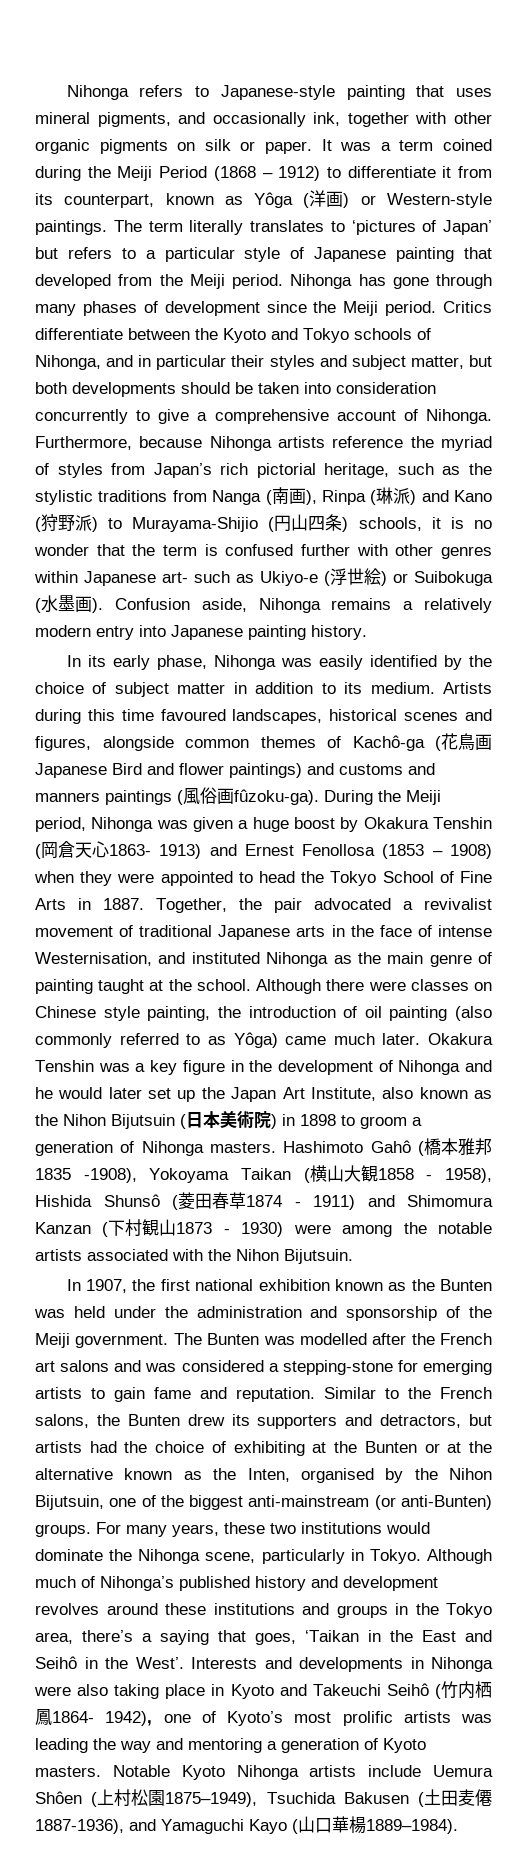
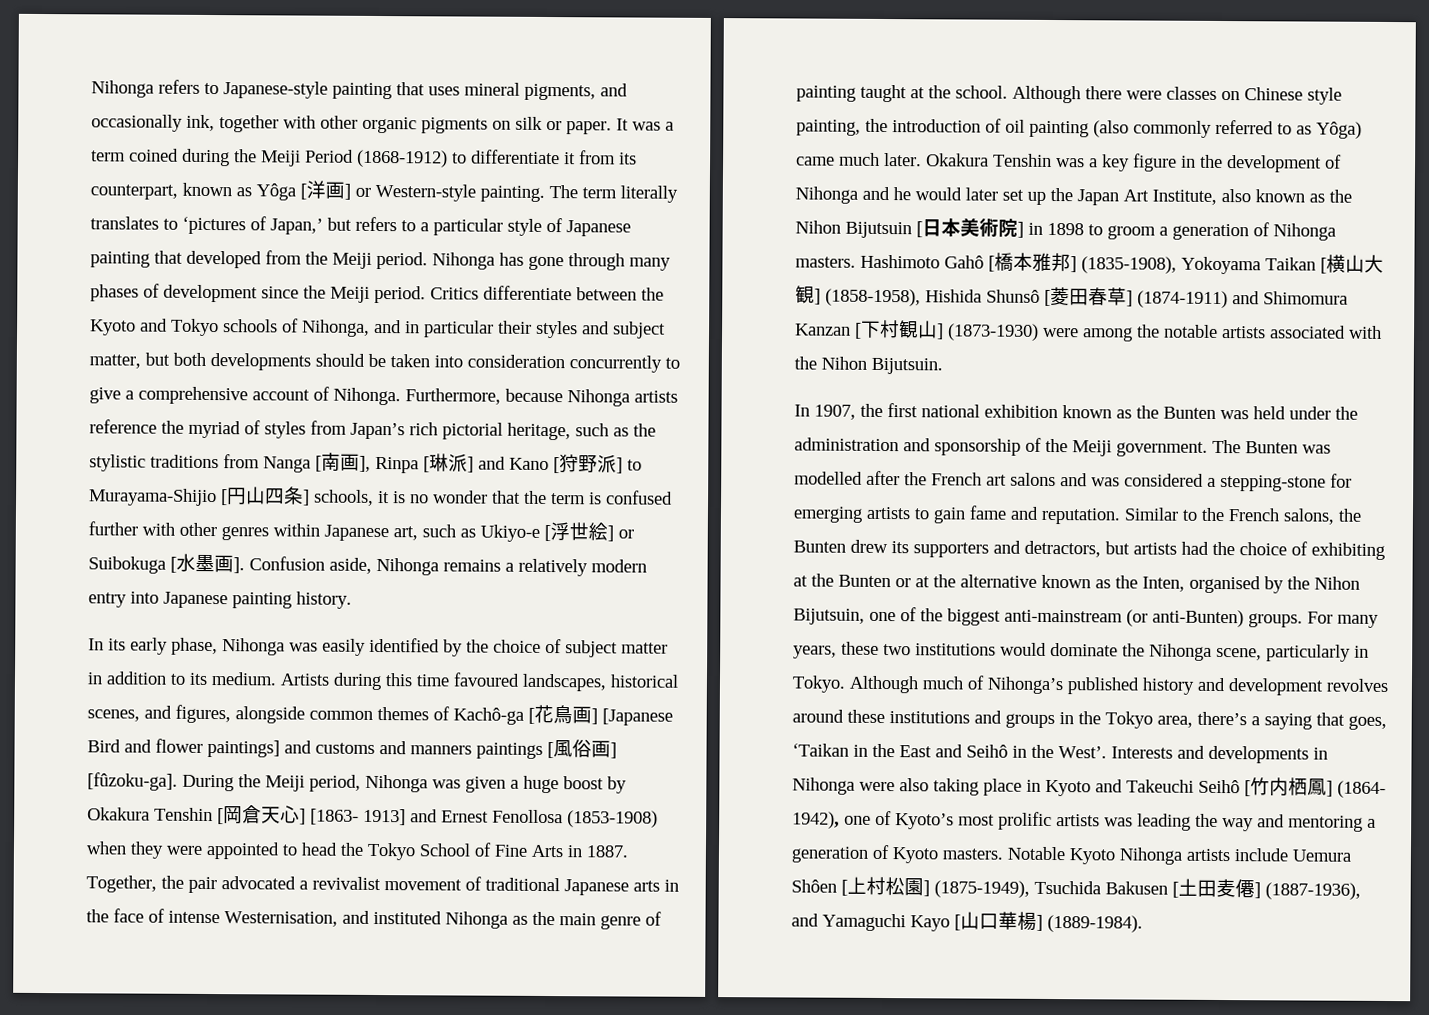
- It was a term coined during the Meiji Period (1868 – 1912) to differentiate it from its counterpart, known as Yôga (洋画) or Western-style paintings.
+ It was a term coined during the Meiji Period (1868-1912) to differentiate it from its counterpart, known as Yôga [洋画] or Western-style painting.
- The term literally translates to ‘pictures of Japan’ but refers to a particular style of Japanese painting that developed from the Meiji period.
+ The term literally translates to ‘pictures of Japan,’ but refers to a particular style of Japanese painting that developed from the Meiji period.
- Furthermore, because Nihonga artists reference the myriad of styles from Japan’s rich pictorial heritage, such as the stylistic traditions from Nanga (南画), Rinpa (琳派) and Kano (狩野派) to Murayama-Shijio (円山四条) schools, it is no wonder that the term is confused further with other genres within Japanese art- such as Ukiyo-e (浮世絵) or Suibokuga (水墨画).
+ Furthermore, because Nihonga artists reference the myriad of styles from Japan’s rich pictorial heritage, such as the stylistic traditions from Nanga [南画], Rinpa [琳派] and Kano [狩野派] to Murayama-Shijio [円山四条] schools, it is no wonder that the term is confused further with other genres within Japanese art, such as Ukiyo-e [浮世絵] or Suibokuga [水墨画].
- Artists during this time favoured landscapes, historical scenes and figures, alongside common themes of Kachô-ga (花鳥画Japanese Bird and flower paintings) and customs and manners paintings (風俗画fûzoku-ga).
+ Artists during this time favoured landscapes, historical scenes, and figures, alongside common themes of Kachô-ga [花鳥画] [Japanese Bird and flower paintings] and customs and manners paintings [風俗画] [fûzoku-ga].
- During the Meiji period, Nihonga was given a huge boost by Okakura Tenshin (岡倉天心1863- 1913) and Ernest Fenollosa (1853 – 1908) when they were appointed to head the Tokyo School of Fine Arts in 1887.
+ During the Meiji period, Nihonga was given a huge boost by Okakura Tenshin [岡倉天心] [1863- 1913] and Ernest Fenollosa (1853-1908) when they were appointed to head the Tokyo School of Fine Arts in 1887.
- Okakura Tenshin was a key figure in the development of Nihonga and he would later set up the Japan Art Institute, also known as the Nihon Bijutsuin (日本美術院) in 1898 to groom a generation of Nihonga masters.
+ Okakura Tenshin was a key figure in the development of Nihonga and he would later set up the Japan Art Institute, also known as the Nihon Bijutsuin [日本美術院] in 1898 to groom a generation of Nihonga masters.
- Hashimoto Gahô (橋本雅邦1835 -1908), Yokoyama Taikan (横山大観1858 - 1958), Hishida Shunsô (菱田春草1874 - 1911) and Shimomura Kanzan (下村観山1873 - 1930) were among the notable artists associated with the Nihon Bijutsuin.
+ Hashimoto Gahô [橋本雅邦] (1835-1908), Yokoyama Taikan [横山大観] (1858-1958), Hishida Shunsô [菱田春草] (1874-1911) and Shimomura Kanzan [下村観山] (1873-1930) were among the notable artists associated with the Nihon Bijutsuin.
- Interests and developments in Nihonga were also taking place in Kyoto and Takeuchi Seihô (竹内栖鳳1864- 1942), one of Kyoto’s most prolific artists was leading the way and mentoring a generation of Kyoto masters.
+ Interests and developments in Nihonga were also taking place in Kyoto and Takeuchi Seihô [竹内栖鳳] (1864- 1942), one of Kyoto’s most prolific artists was leading the way and mentoring a generation of Kyoto masters.
- Notable Kyoto Nihonga artists include Uemura Shôen (上村松園1875–1949), Tsuchida Bakusen (土田麦僊1887-1936), and Yamaguchi Kayo (山口華楊1889–1984).
+ Notable Kyoto Nihonga artists include Uemura Shôen [上村松園] (1875-1949), Tsuchida Bakusen [土田麦僊] (1887-1936), and Yamaguchi Kayo [山口華楊] (1889-1984).

